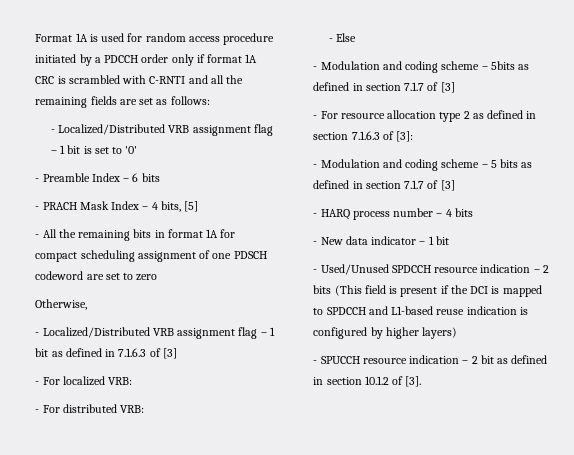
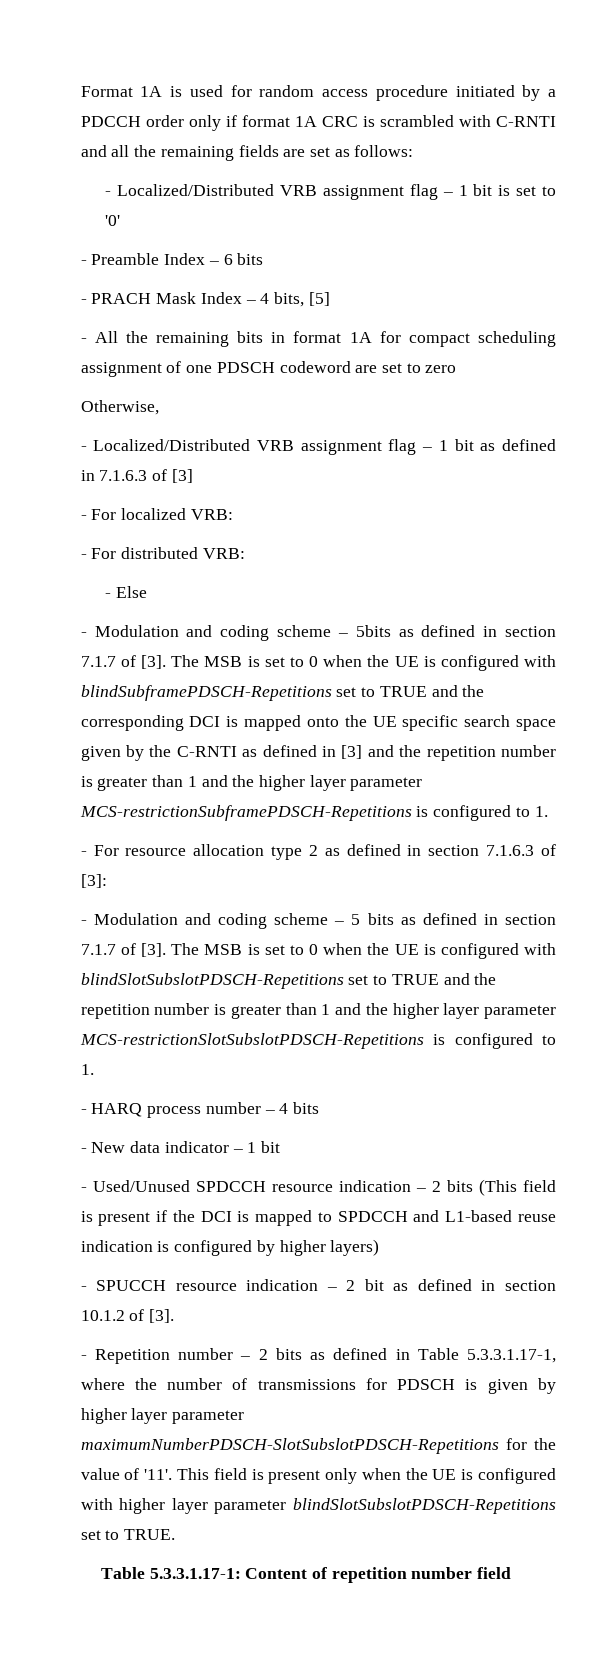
- - Modulation and coding scheme – 5bits as defined in section 7.1.7 of [3]
+ - Modulation and coding scheme – 5bits as defined in section 7.1.7 of [3]. The MSB is set to 0 when the UE is configured with blindSubframePDSCH-Repetitions set to TRUE and the corresponding DCI is mapped onto the UE specific search space given by the C-RNTI as defined in [3] and the repetition number is greater than 1 and the higher layer parameter MCS-restrictionSubframePDSCH-Repetitions is configured to 1.
- - Modulation and coding scheme – 5 bits as defined in section 7.1.7 of [3]
+ - Modulation and coding scheme – 5 bits as defined in section 7.1.7 of [3]. The MSB is set to 0 when the UE is configured with blindSlotSubslotPDSCH-Repetitions set to TRUE and the repetition number is greater than 1 and the higher layer parameter MCS-restrictionSlotSubslotPDSCH-Repetitions is configured to 1.
+ - Repetition number – 2 bits as defined in Table 5.3.3.1.17-1, where the number of transmissions for PDSCH is given by higher layer parameter maximumNumberPDSCH-SlotSubslotPDSCH-Repetitions for the value of '11'. This field is present only when the UE is configured with higher layer parameter blindSlotSubslotPDSCH-Repetitions set to TRUE.
+ Table 5.3.3.1.17-1: Content of repetition number field

